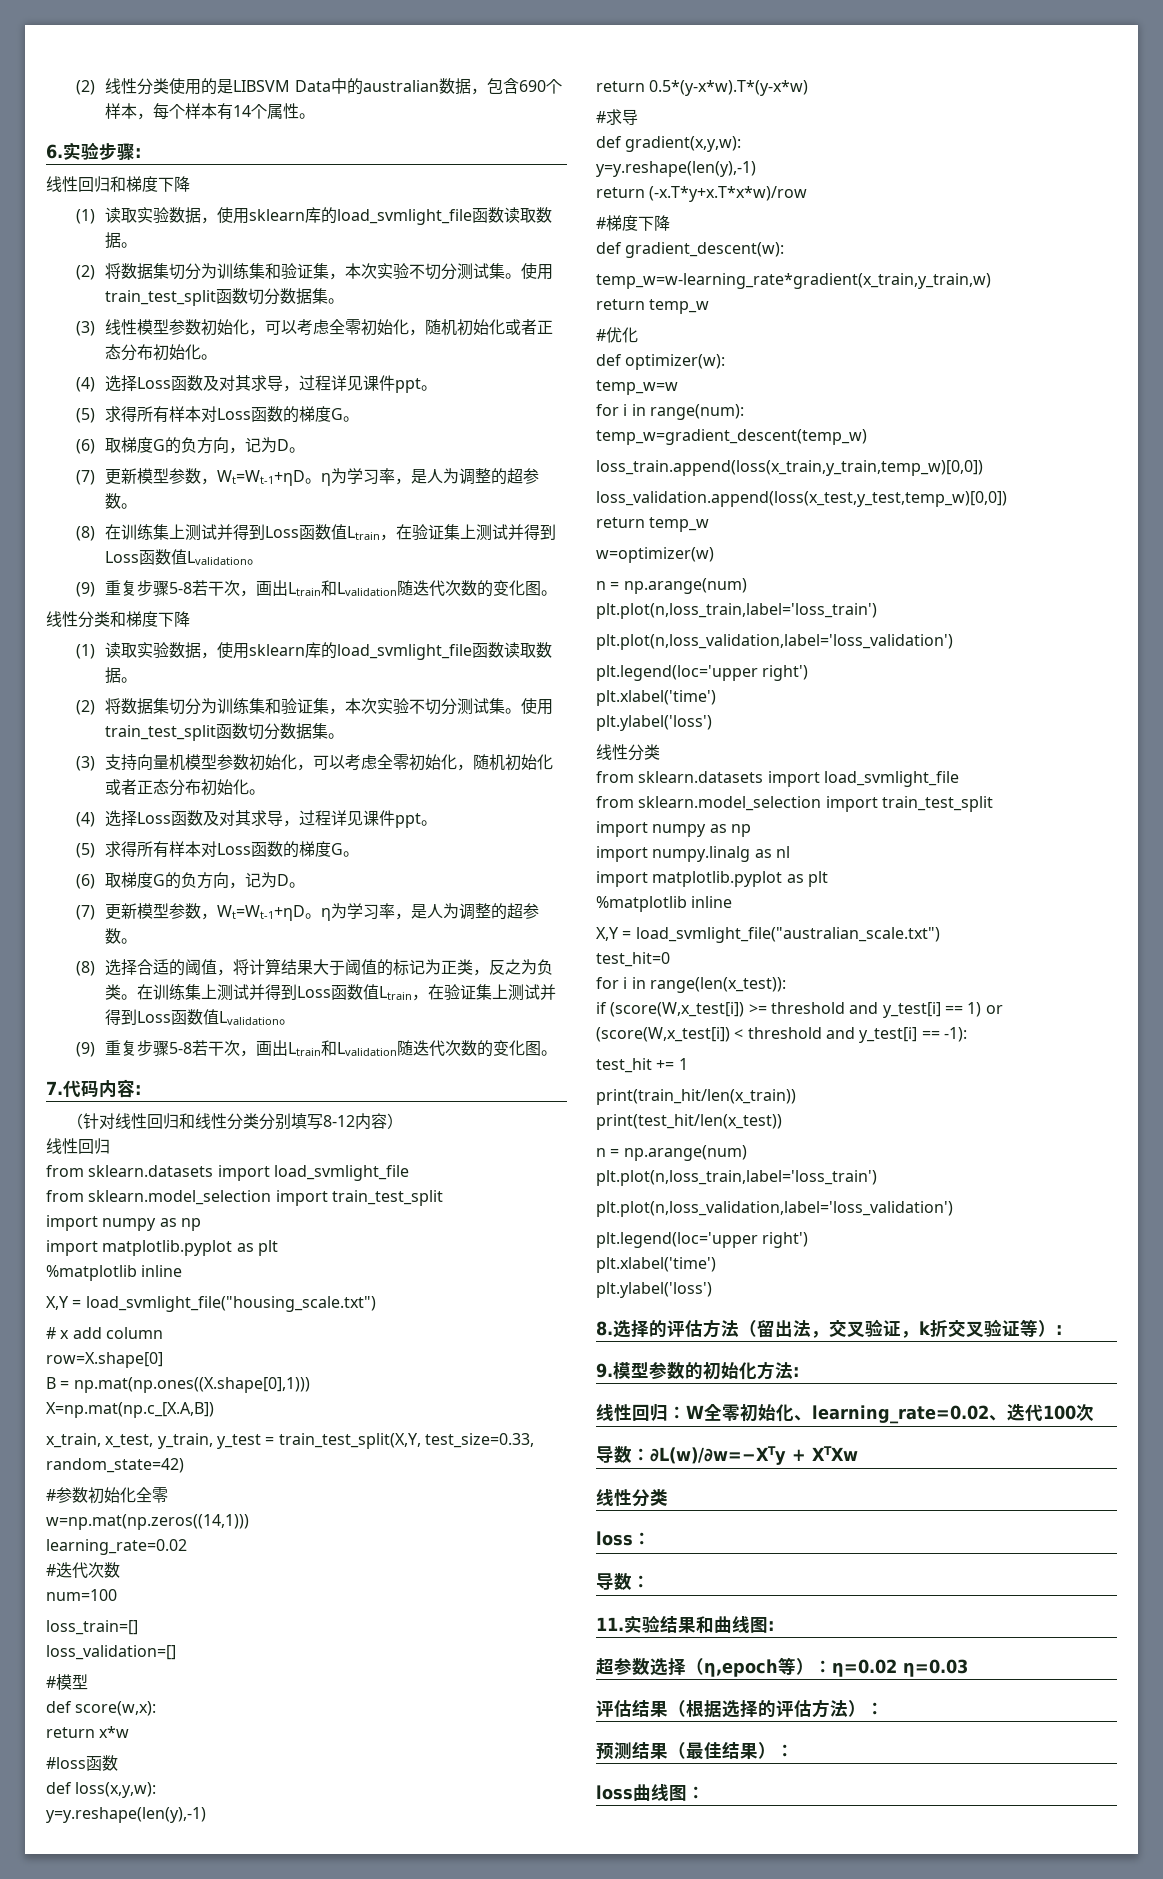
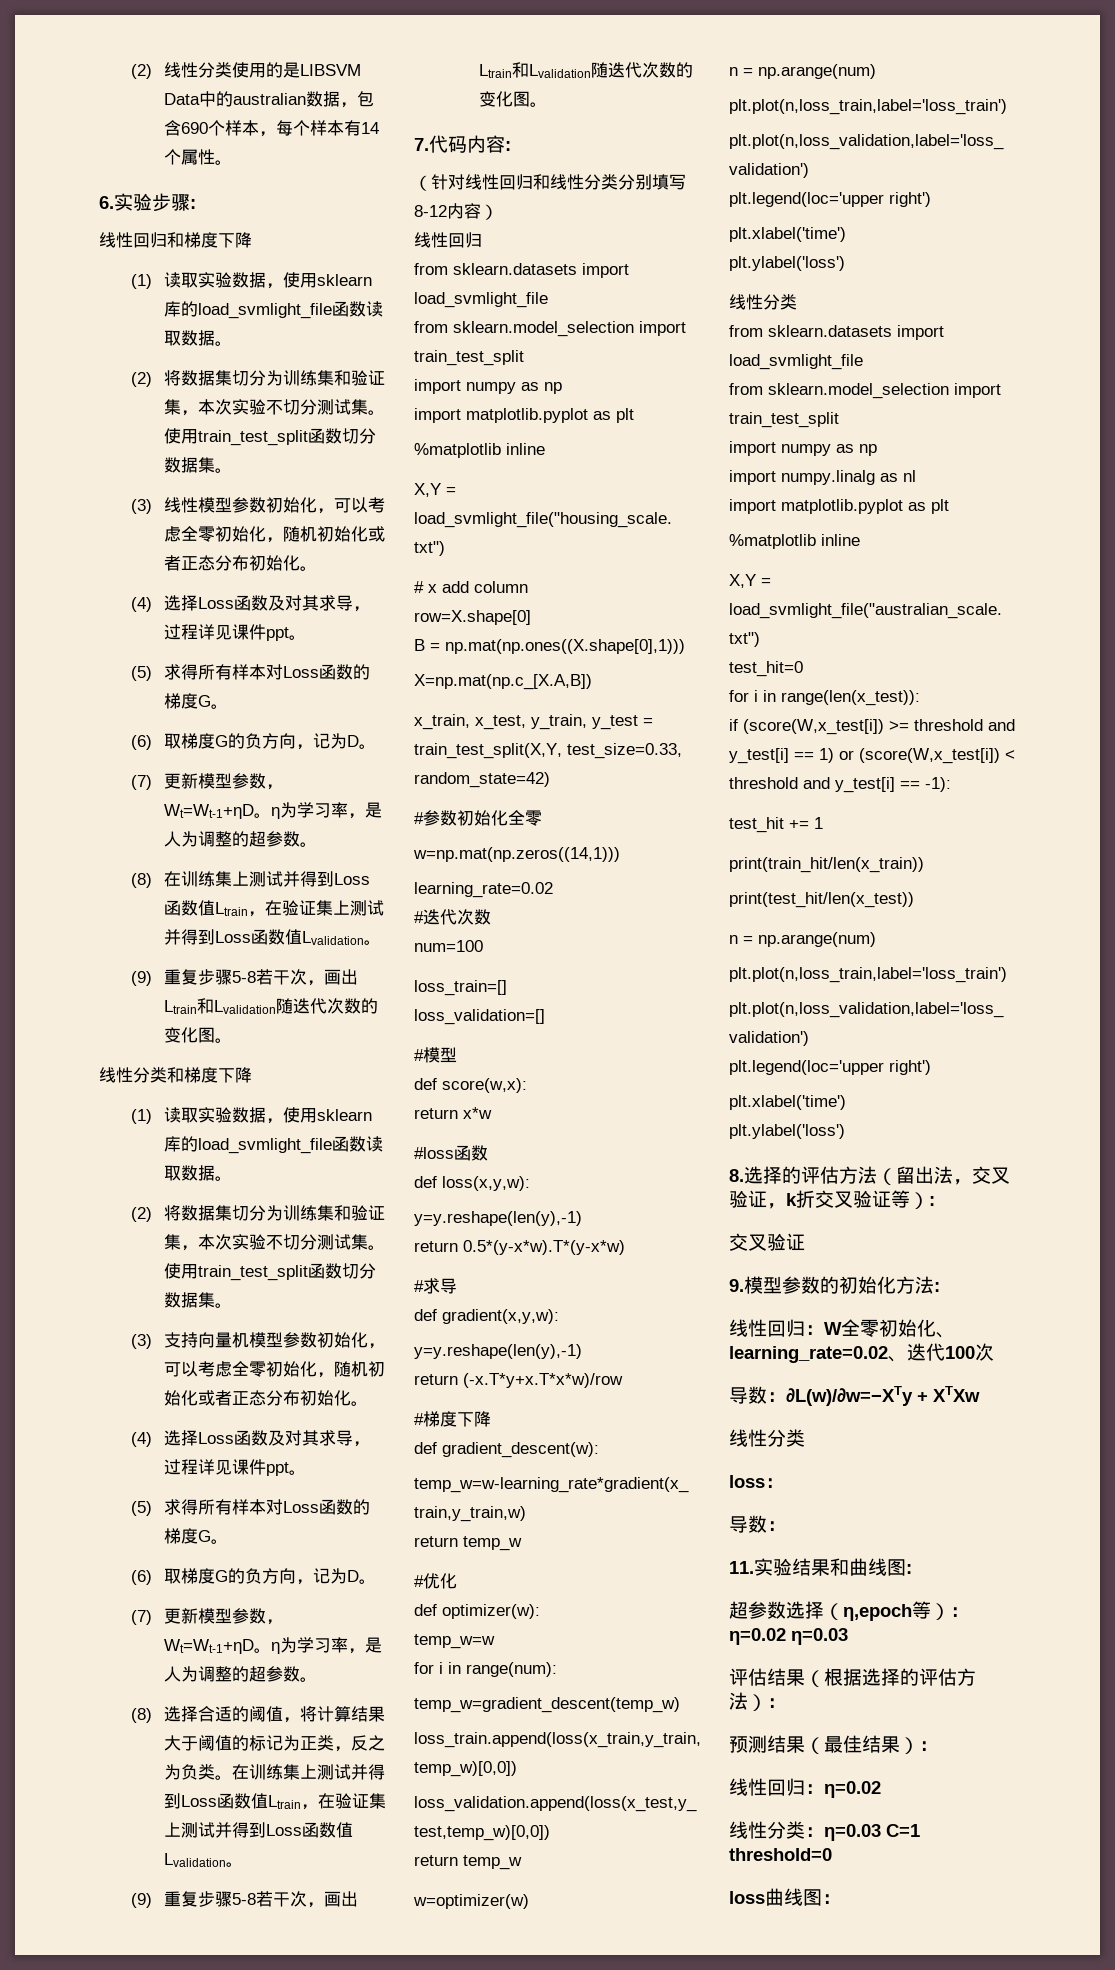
  8.选择的评估方法（留出法，交叉验证，k折交叉验证等）:
+ 交叉验证
+ 线性回归：η=0.02
+ 线性分类：η=0.03 C=1 threshold=0

